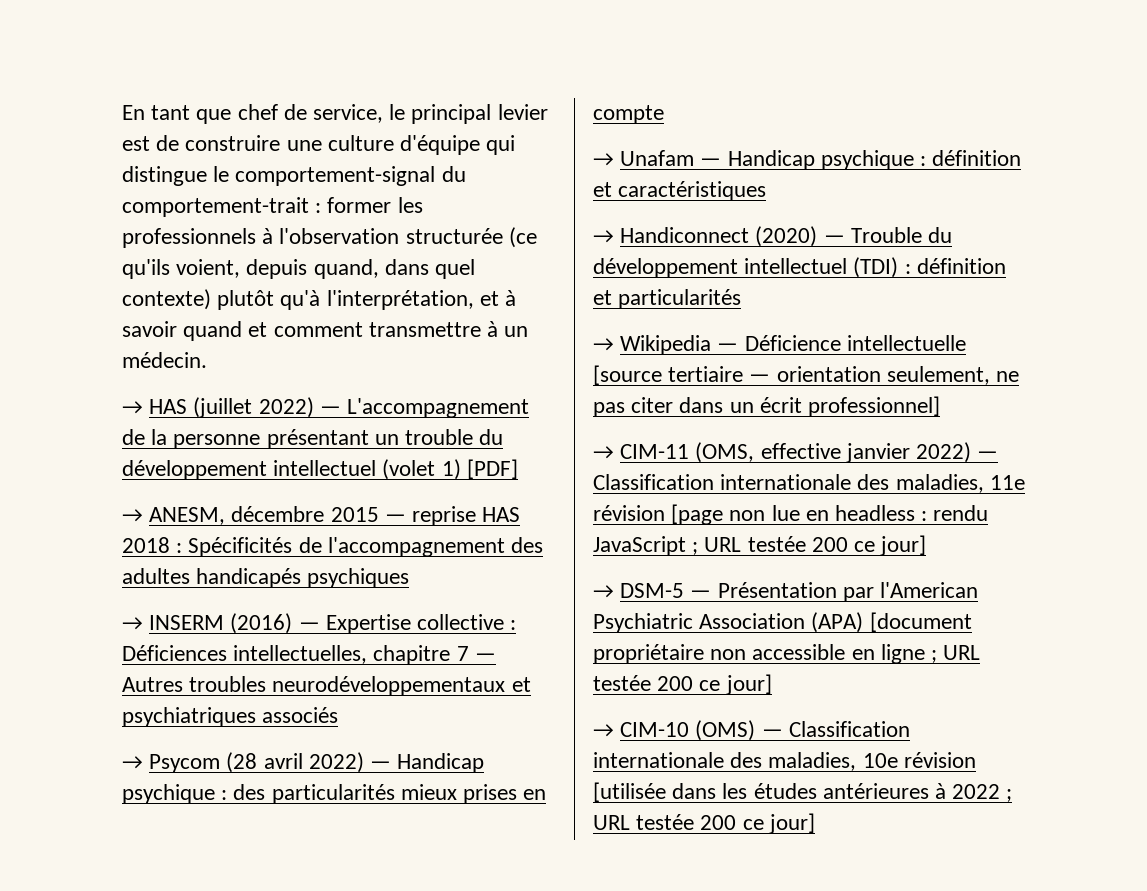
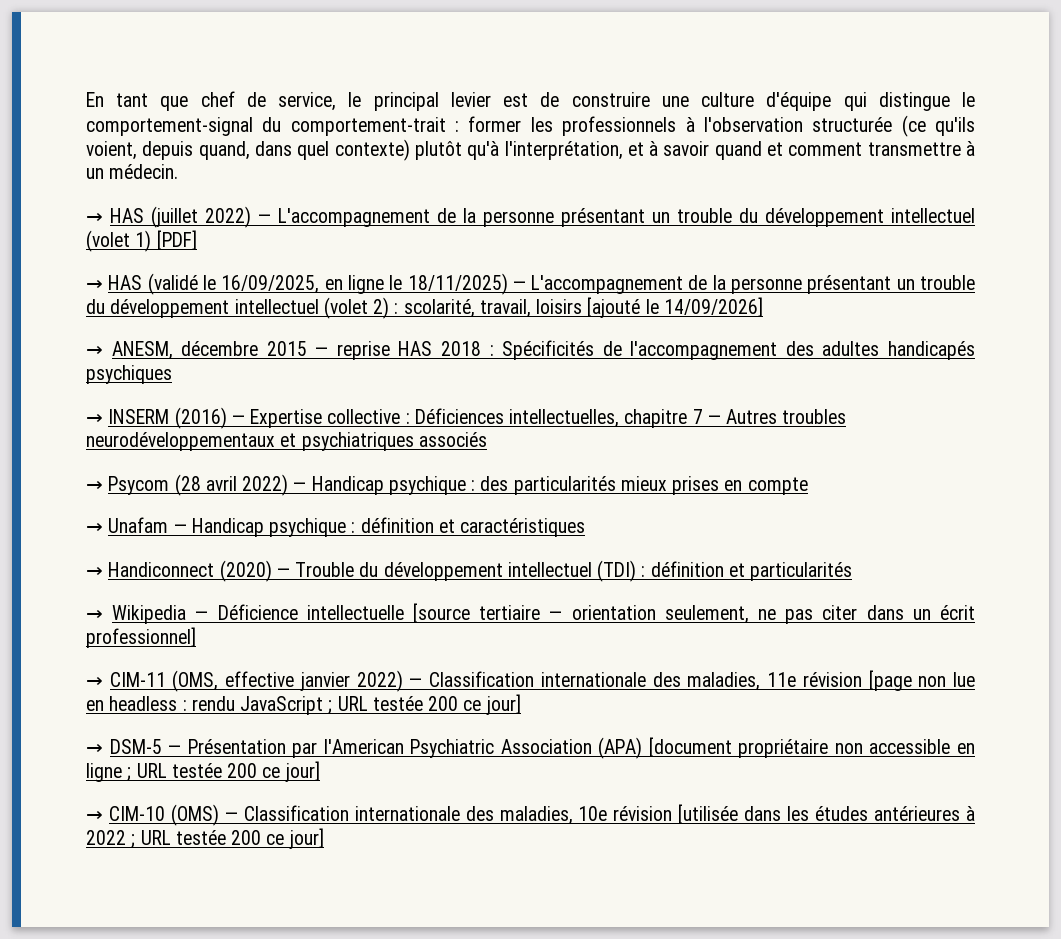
+ → HAS (validé le 16/09/2025, en ligne le 18/11/2025) — L'accompagnement de la personne présentant un trouble du développement intellectuel (volet 2) : scolarité, travail, loisirs [ajouté le 14/09/2026]

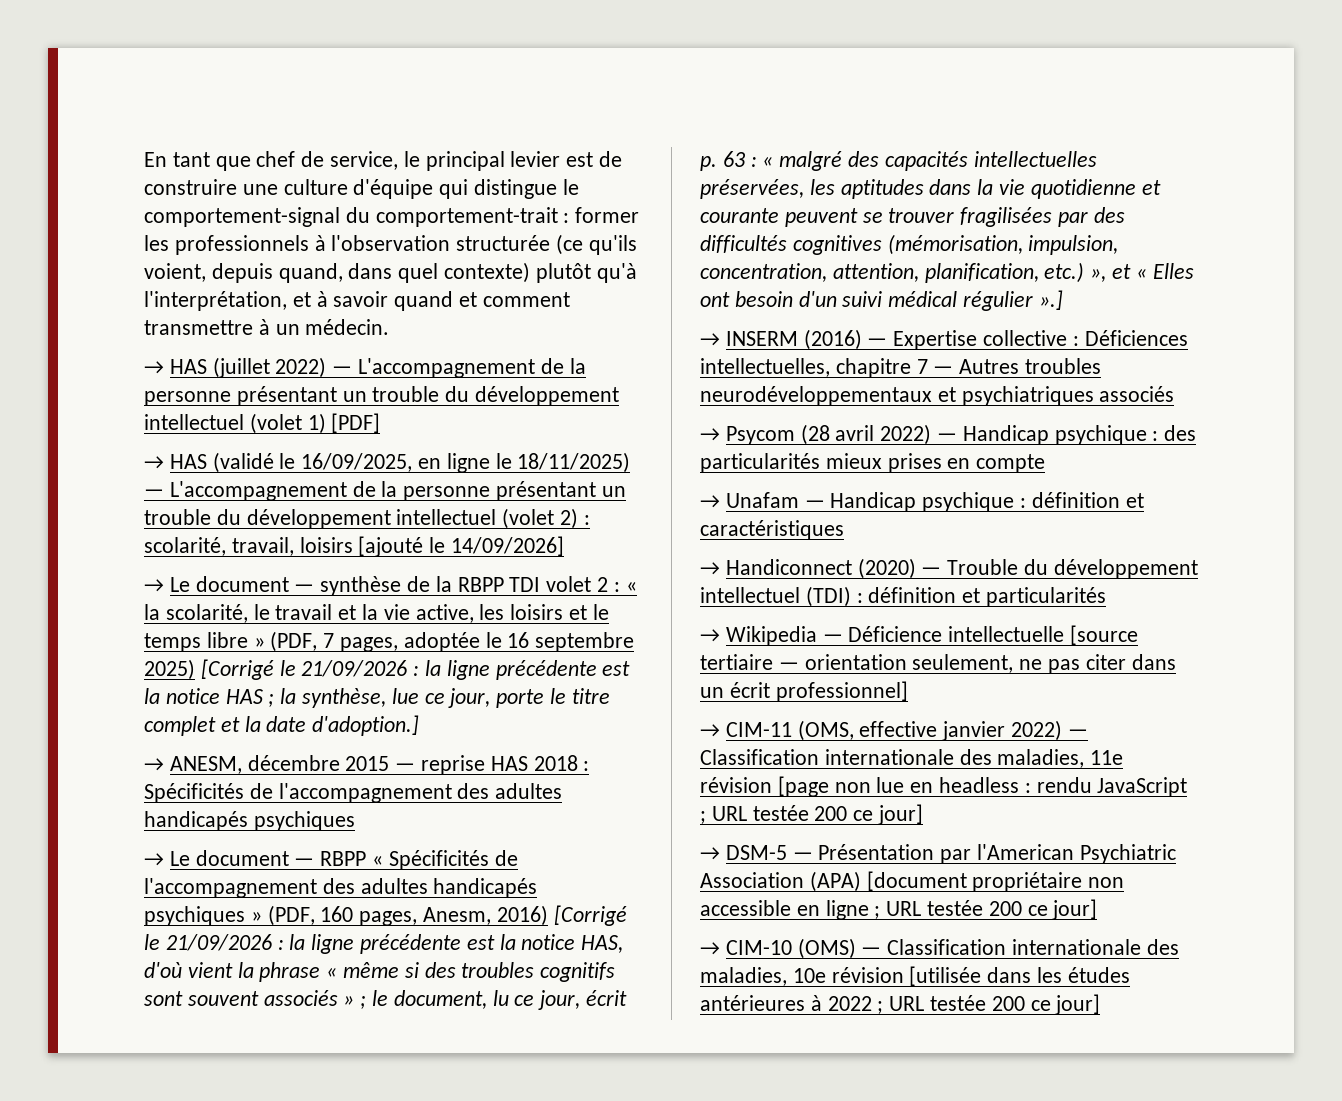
+ → Le document — synthèse de la RBPP TDI volet 2 : « la scolarité, le travail et la vie active, les loisirs et le temps libre » (PDF, 7 pages, adoptée le 16 septembre 2025) [Corrigé le 21/09/2026 : la ligne précédente est la notice HAS ; la synthèse, lue ce jour, porte le titre complet et la date d'adoption.]
+ → Le document — RBPP « Spécificités de l'accompagnement des adultes handicapés psychiques » (PDF, 160 pages, Anesm, 2016) [Corrigé le 21/09/2026 : la ligne précédente est la notice HAS, d'où vient la phrase « même si des troubles cognitifs sont souvent associés » ; le document, lu ce jour, écrit p. 63 : « malgré des capacités intellectuelles préservées, les aptitudes dans la vie quotidienne et courante peuvent se trouver fragilisées par des difficultés cognitives (mémorisation, impulsion, concentration, attention, planification, etc.) », et « Elles ont besoin d'un suivi médical régulier ».]

